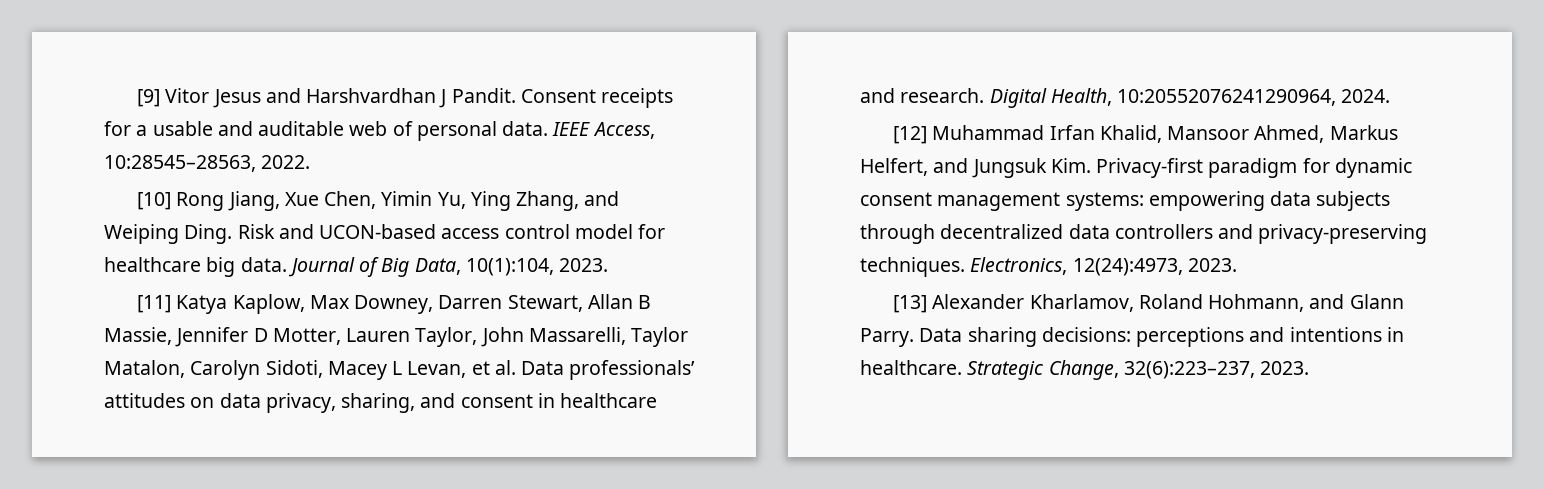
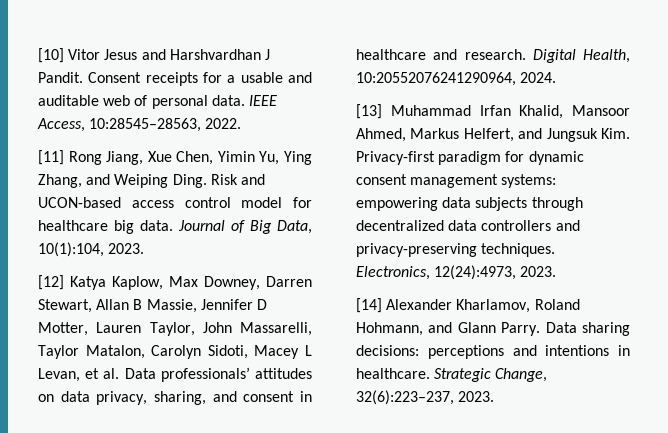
- [9] Vitor Jesus and Harshvardhan J Pandit.
+ [10] Vitor Jesus and Harshvardhan J Pandit.
- [10] Rong Jiang, Xue Chen, Yimin Yu, Ying Zhang, and Weiping Ding.
+ [11] Rong Jiang, Xue Chen, Yimin Yu, Ying Zhang, and Weiping Ding.
- [11] Katya Kaplow, Max Downey, Darren Stewart, Allan B Massie, Jennifer D Motter, Lauren Taylor, John Massarelli, Taylor Matalon, Carolyn Sidoti, Macey L Levan, et al. Data professionals’ attitudes on data privacy, sharing, and consent in healthcare and research.
+ [12] Katya Kaplow, Max Downey, Darren Stewart, Allan B Massie, Jennifer D Motter, Lauren Taylor, John Massarelli, Taylor Matalon, Carolyn Sidoti, Macey L Levan, et al. Data professionals’ attitudes on data privacy, sharing, and consent in healthcare and research.
- [12] Muhammad Irfan Khalid, Mansoor Ahmed, Markus Helfert, and Jungsuk Kim. Privacy-first paradigm for dynamic consent management systems: empowering data subjects through decentralized data controllers and privacy-preserving techniques.
+ [13] Muhammad Irfan Khalid, Mansoor Ahmed, Markus Helfert, and Jungsuk Kim. Privacy-first paradigm for dynamic consent management systems: empowering data subjects through decentralized data controllers and privacy-preserving techniques.
- [13] Alexander Kharlamov, Roland Hohmann, and Glann Parry.
+ [14] Alexander Kharlamov, Roland Hohmann, and Glann Parry.

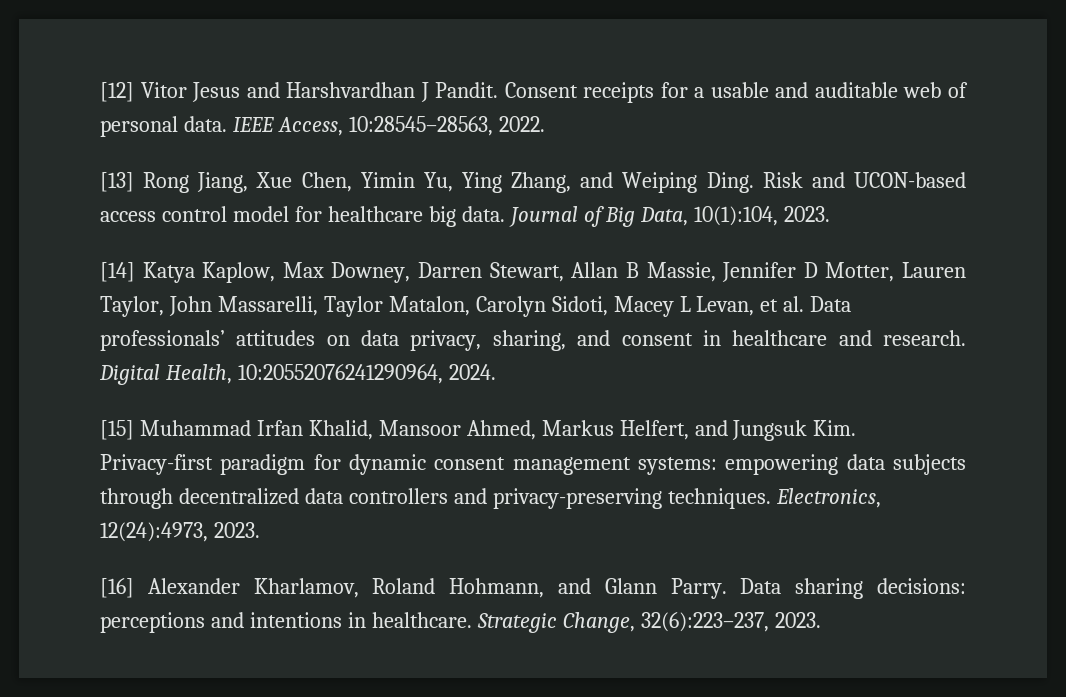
- [10] Vitor Jesus and Harshvardhan J Pandit.
+ [12] Vitor Jesus and Harshvardhan J Pandit.
- [11] Rong Jiang, Xue Chen, Yimin Yu, Ying Zhang, and Weiping Ding.
+ [13] Rong Jiang, Xue Chen, Yimin Yu, Ying Zhang, and Weiping Ding.
- [12] Katya Kaplow, Max Downey, Darren Stewart, Allan B Massie, Jennifer D Motter, Lauren Taylor, John Massarelli, Taylor Matalon, Carolyn Sidoti, Macey L Levan, et al. Data professionals’ attitudes on data privacy, sharing, and consent in healthcare and research.
+ [14] Katya Kaplow, Max Downey, Darren Stewart, Allan B Massie, Jennifer D Motter, Lauren Taylor, John Massarelli, Taylor Matalon, Carolyn Sidoti, Macey L Levan, et al. Data professionals’ attitudes on data privacy, sharing, and consent in healthcare and research.
- [13] Muhammad Irfan Khalid, Mansoor Ahmed, Markus Helfert, and Jungsuk Kim. Privacy-first paradigm for dynamic consent management systems: empowering data subjects through decentralized data controllers and privacy-preserving techniques.
+ [15] Muhammad Irfan Khalid, Mansoor Ahmed, Markus Helfert, and Jungsuk Kim. Privacy-first paradigm for dynamic consent management systems: empowering data subjects through decentralized data controllers and privacy-preserving techniques.
- [14] Alexander Kharlamov, Roland Hohmann, and Glann Parry.
+ [16] Alexander Kharlamov, Roland Hohmann, and Glann Parry.

